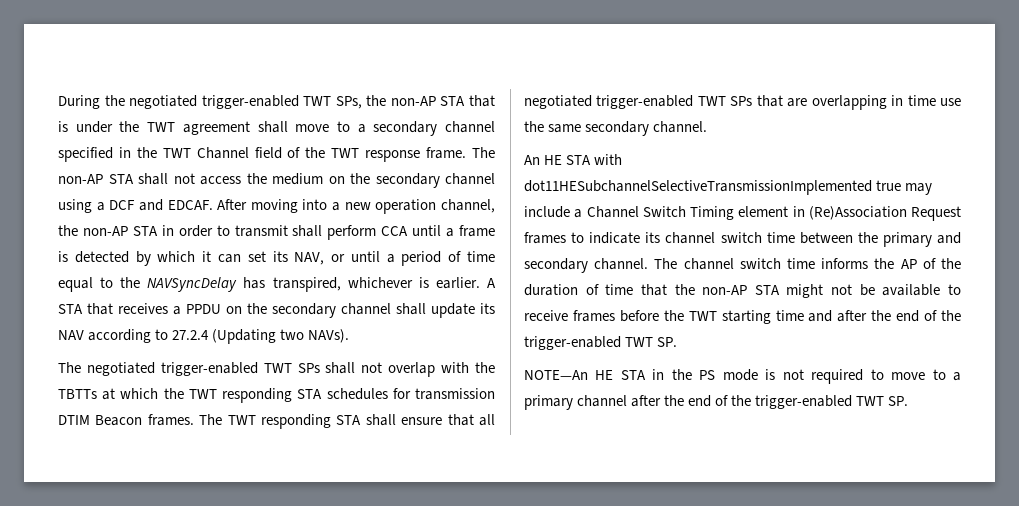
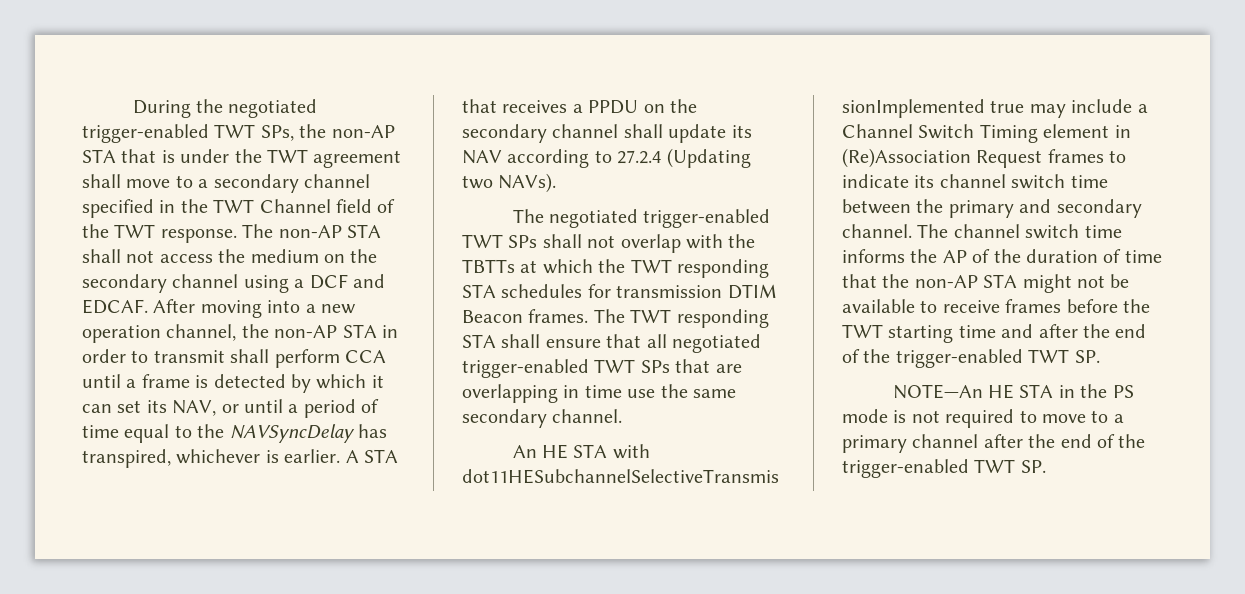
- During the negotiated trigger-enabled TWT SPs, the non-AP STA that is under the TWT agreement shall move to a secondary channel specified in the TWT Channel field of the TWT response frame.
+ During the negotiated trigger-enabled TWT SPs, the non-AP STA that is under the TWT agreement shall move to a secondary channel specified in the TWT Channel field of the TWT response.

